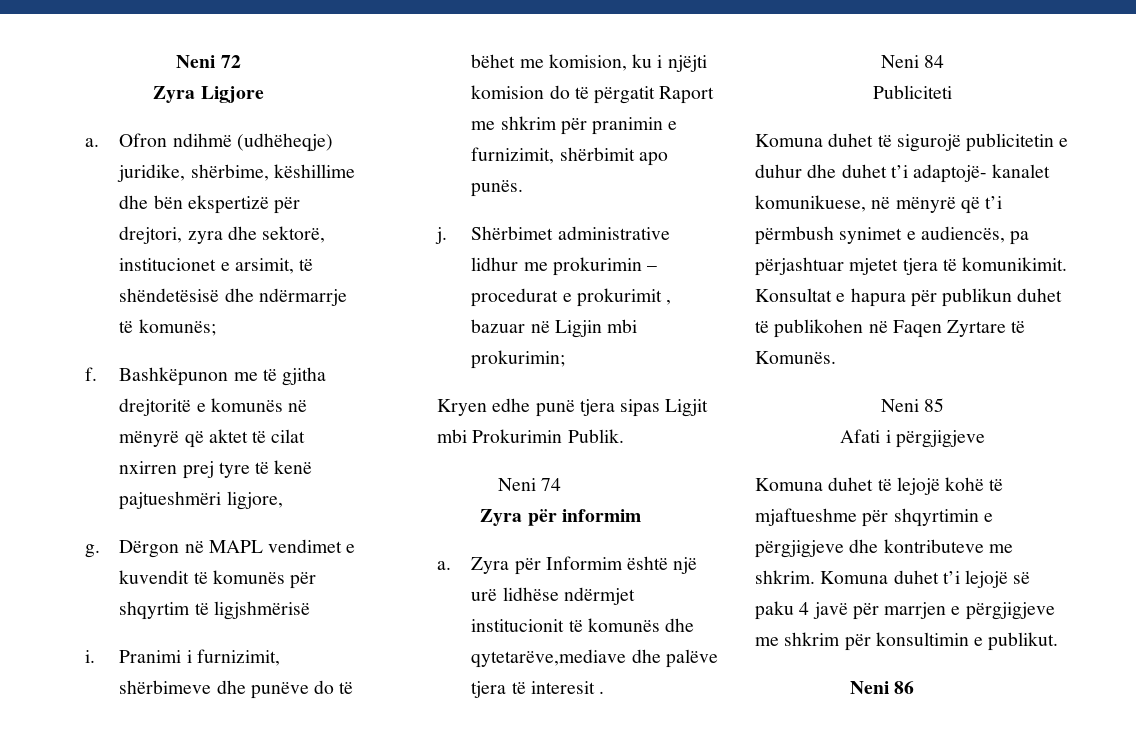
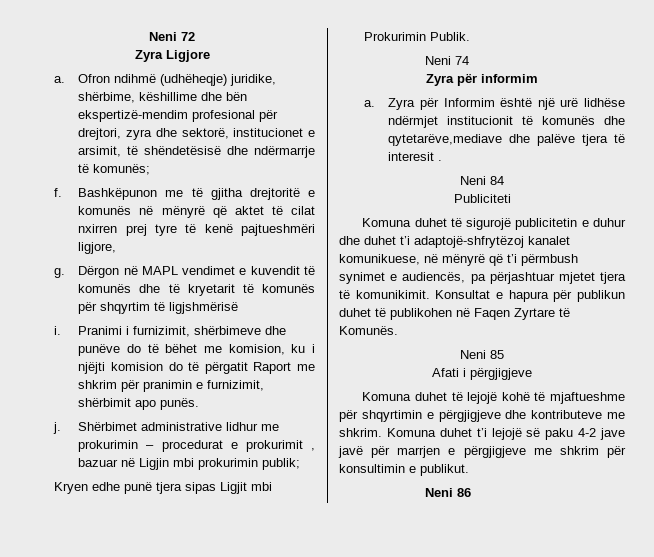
- Ofron ndihmë (udhëheqje) juridike, shërbime, këshillime dhe bën ekspertizë për drejtori, zyra dhe sektorë, institucionet e arsimit, të shëndetësisë dhe ndërmarrje të komunës;
+ Ofron ndihmë (udhëheqje) juridike, shërbime, këshillime dhe bën ekspertizë-mendim profesional për drejtori, zyra dhe sektorë, institucionet e arsimit, të shëndetësisë dhe ndërmarrje të komunës;
- Dërgon në MAPL vendimet e kuvendit të komunës për shqyrtim të ligjshmërisë
+ Dërgon në MAPL vendimet e kuvendit të komunës dhe të kryetarit të komunës për shqyrtim të ligjshmërisë
- Shërbimet administrative lidhur me prokurimin – procedurat e prokurimit , bazuar në Ligjin mbi prokurimin;
+ Shërbimet administrative lidhur me prokurimin – procedurat e prokurimit , bazuar në Ligjin mbi prokurimin publik;
- Komuna duhet të sigurojë publicitetin e duhur dhe duhet t’i adaptojë- kanalet komunikuese, në mënyrë që t’i përmbush synimet e audiencës, pa përjashtuar mjetet tjera të komunikimit.
+ Komuna duhet të sigurojë publicitetin e duhur dhe duhet t’i adaptojë-shfrytëzoj kanalet komunikuese, në mënyrë që t’i përmbush synimet e audiencës, pa përjashtuar mjetet tjera të komunikimit.
- Komuna duhet t’i lejojë së paku 4 javë për marrjen e përgjigjeve me shkrim për konsultimin e publikut.
+ Komuna duhet t’i lejojë së paku 4-2 jave javë për marrjen e përgjigjeve me shkrim për konsultimin e publikut.

